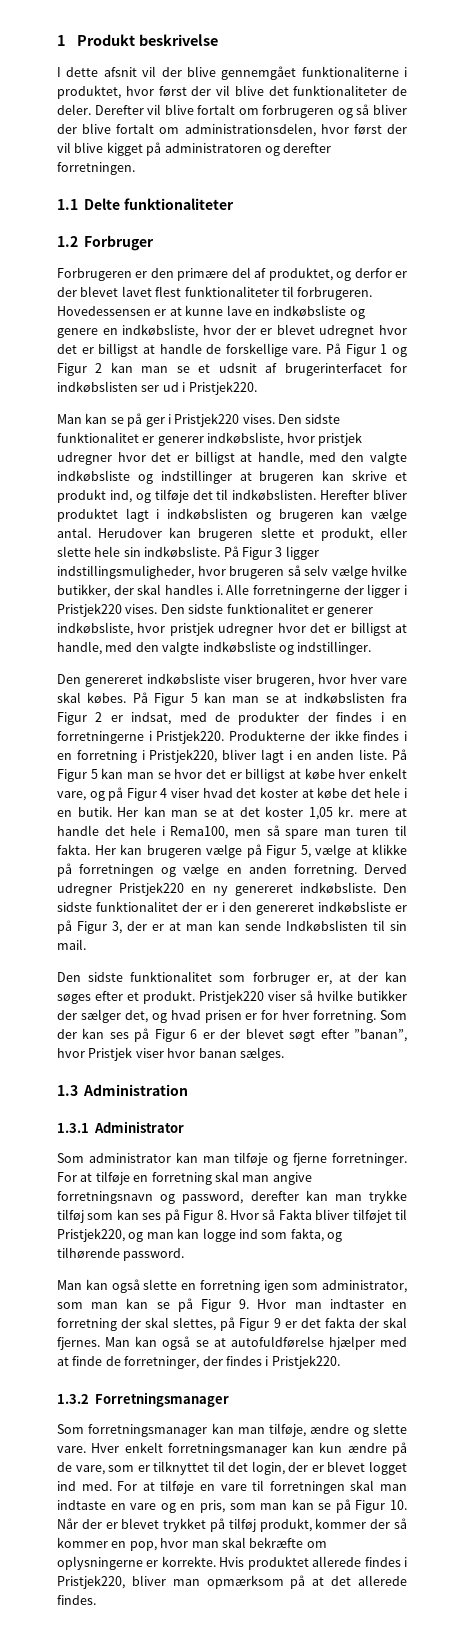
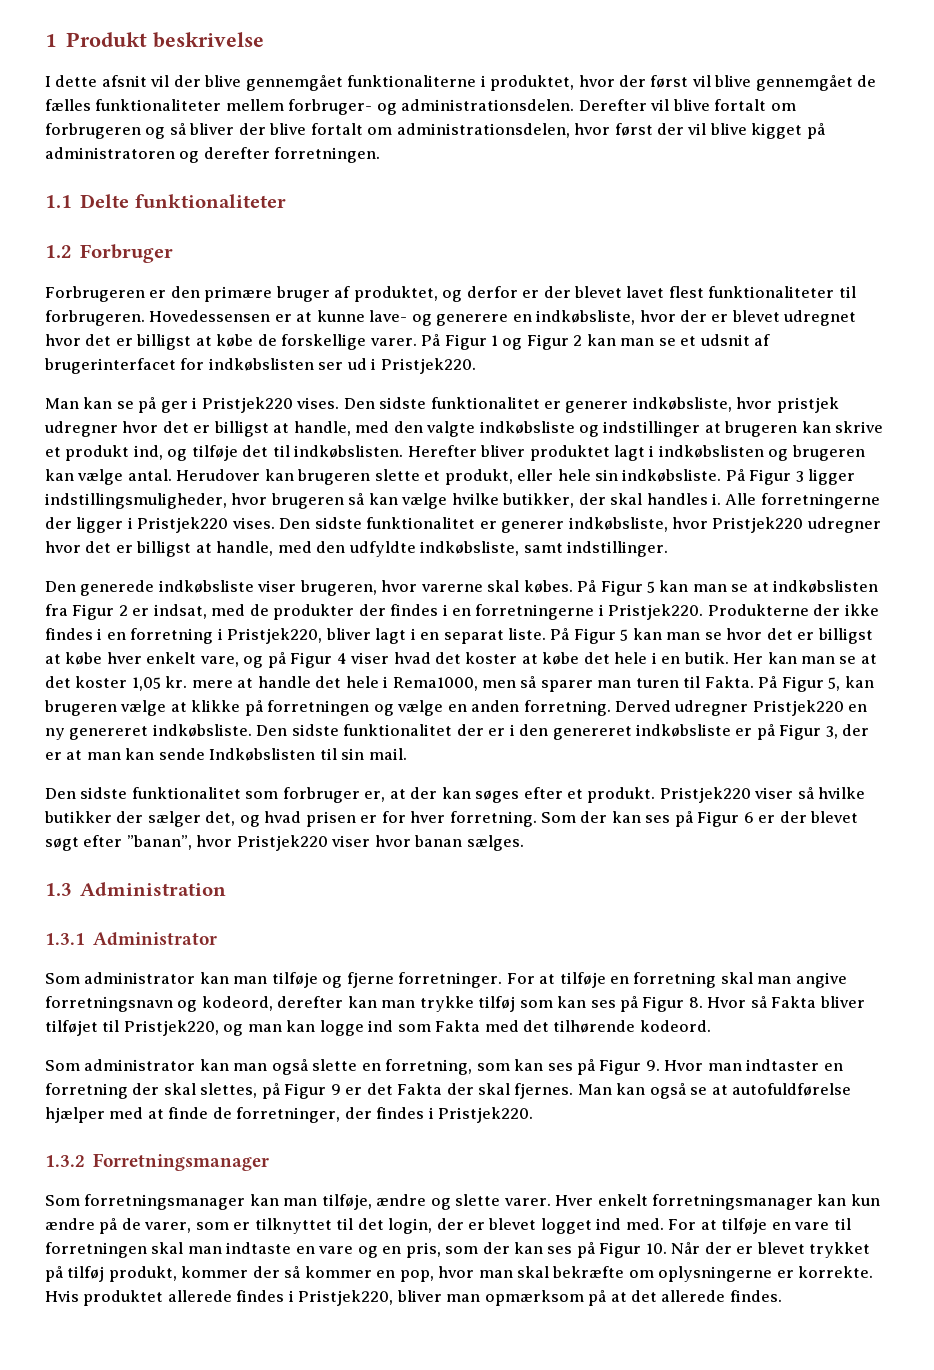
- I dette afsnit vil der blive gennemgået funktionaliterne i produktet, hvor først der vil blive det funktionaliteter de deler.
+ I dette afsnit vil der blive gennemgået funktionaliterne i produktet, hvor der først vil blive gennemgået de fælles funktionaliteter mellem forbruger- og administrationsdelen.
- Forbrugeren er den primære del af produktet, og derfor er der blevet lavet flest funktionaliteter til forbrugeren.
+ Forbrugeren er den primære bruger af produktet, og derfor er der blevet lavet flest funktionaliteter til forbrugeren.
- Hovedessensen er at kunne lave en indkøbsliste og genere en indkøbsliste, hvor der er blevet udregnet hvor det er billigst at handle de forskellige vare.
+ Hovedessensen er at kunne lave- og generere en indkøbsliste, hvor der er blevet udregnet hvor det er billigst at købe de forskellige varer.
- Herudover kan brugeren slette et produkt, eller slette hele sin indkøbsliste.
+ Herudover kan brugeren slette et produkt, eller hele sin indkøbsliste.
- På Figur 3 ligger indstillingsmuligheder, hvor brugeren så selv vælge hvilke butikker, der skal handles i.
+ På Figur 3 ligger indstillingsmuligheder, hvor brugeren så kan vælge hvilke butikker, der skal handles i.
- Den sidste funktionalitet er generer indkøbsliste, hvor pristjek udregner hvor det er billigst at handle, med den valgte indkøbsliste og indstillinger.
+ Den sidste funktionalitet er generer indkøbsliste, hvor Pristjek220 udregner hvor det er billigst at handle, med den udfyldte indkøbsliste, samt indstillinger.
- Den genereret indkøbsliste viser brugeren, hvor hver vare skal købes.
+ Den generede indkøbsliste viser brugeren, hvor varerne skal købes.
- Produkterne der ikke findes i en forretning i Pristjek220, bliver lagt i en anden liste.
+ Produkterne der ikke findes i en forretning i Pristjek220, bliver lagt i en separat liste.
- Her kan man se at det koster 1,05 kr. mere at handle det hele i Rema100, men så spare man turen til fakta. Her kan brugeren vælge på Figur 5, vælge at klikke på forretningen og vælge en anden forretning.
+ Her kan man se at det koster 1,05 kr. mere at handle det hele i Rema1000, men så sparer man turen til Fakta. På Figur 5, kan brugeren vælge at klikke på forretningen og vælge en anden forretning.
- Som der kan ses på Figur 6 er der blevet søgt efter ”banan”, hvor Pristjek viser hvor banan sælges.
+ Som der kan ses på Figur 6 er der blevet søgt efter ”banan”, hvor Pristjek220 viser hvor banan sælges.
- For at tilføje en forretning skal man angive forretningsnavn og password, derefter kan man trykke tilføj som kan ses på Figur 8. Hvor så Fakta bliver tilføjet til Pristjek220, og man kan logge ind som fakta, og tilhørende password.
- Man kan også slette en forretning igen som administrator, som man kan se på Figur 9. Hvor man indtaster en forretning der skal slettes, på Figur 9 er det fakta der skal fjernes.
+ For at tilføje en forretning skal man angive forretningsnavn og kodeord, derefter kan man trykke tilføj som kan ses på Figur 8. Hvor så Fakta bliver tilføjet til Pristjek220, og man kan logge ind som Fakta med det tilhørende kodeord.
+ Som administrator kan man også slette en forretning, som kan ses på Figur 9. Hvor man indtaster en forretning der skal slettes, på Figur 9 er det Fakta der skal fjernes.
- Som forretningsmanager kan man tilføje, ændre og slette vare.
+ Som forretningsmanager kan man tilføje, ændre og slette varer.
- Hver enkelt forretningsmanager kan kun ændre på de vare, som er tilknyttet til det login, der er blevet logget ind med.
+ Hver enkelt forretningsmanager kan kun ændre på de varer, som er tilknyttet til det login, der er blevet logget ind med.
- For at tilføje en vare til forretningen skal man indtaste en vare og en pris, som man kan se på Figur 10. Når der er blevet trykket på tilføj produkt, kommer der så kommer en pop, hvor man skal bekræfte om oplysningerne er korrekte.
+ For at tilføje en vare til forretningen skal man indtaste en vare og en pris, som der kan ses på Figur 10. Når der er blevet trykket på tilføj produkt, kommer der så kommer en pop, hvor man skal bekræfte om oplysningerne er korrekte.

